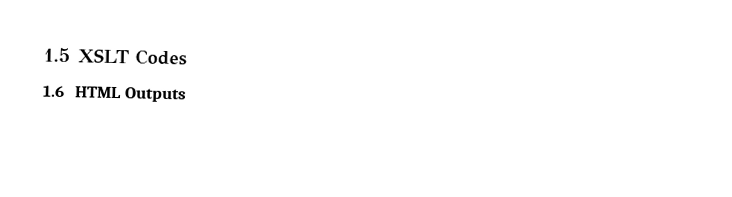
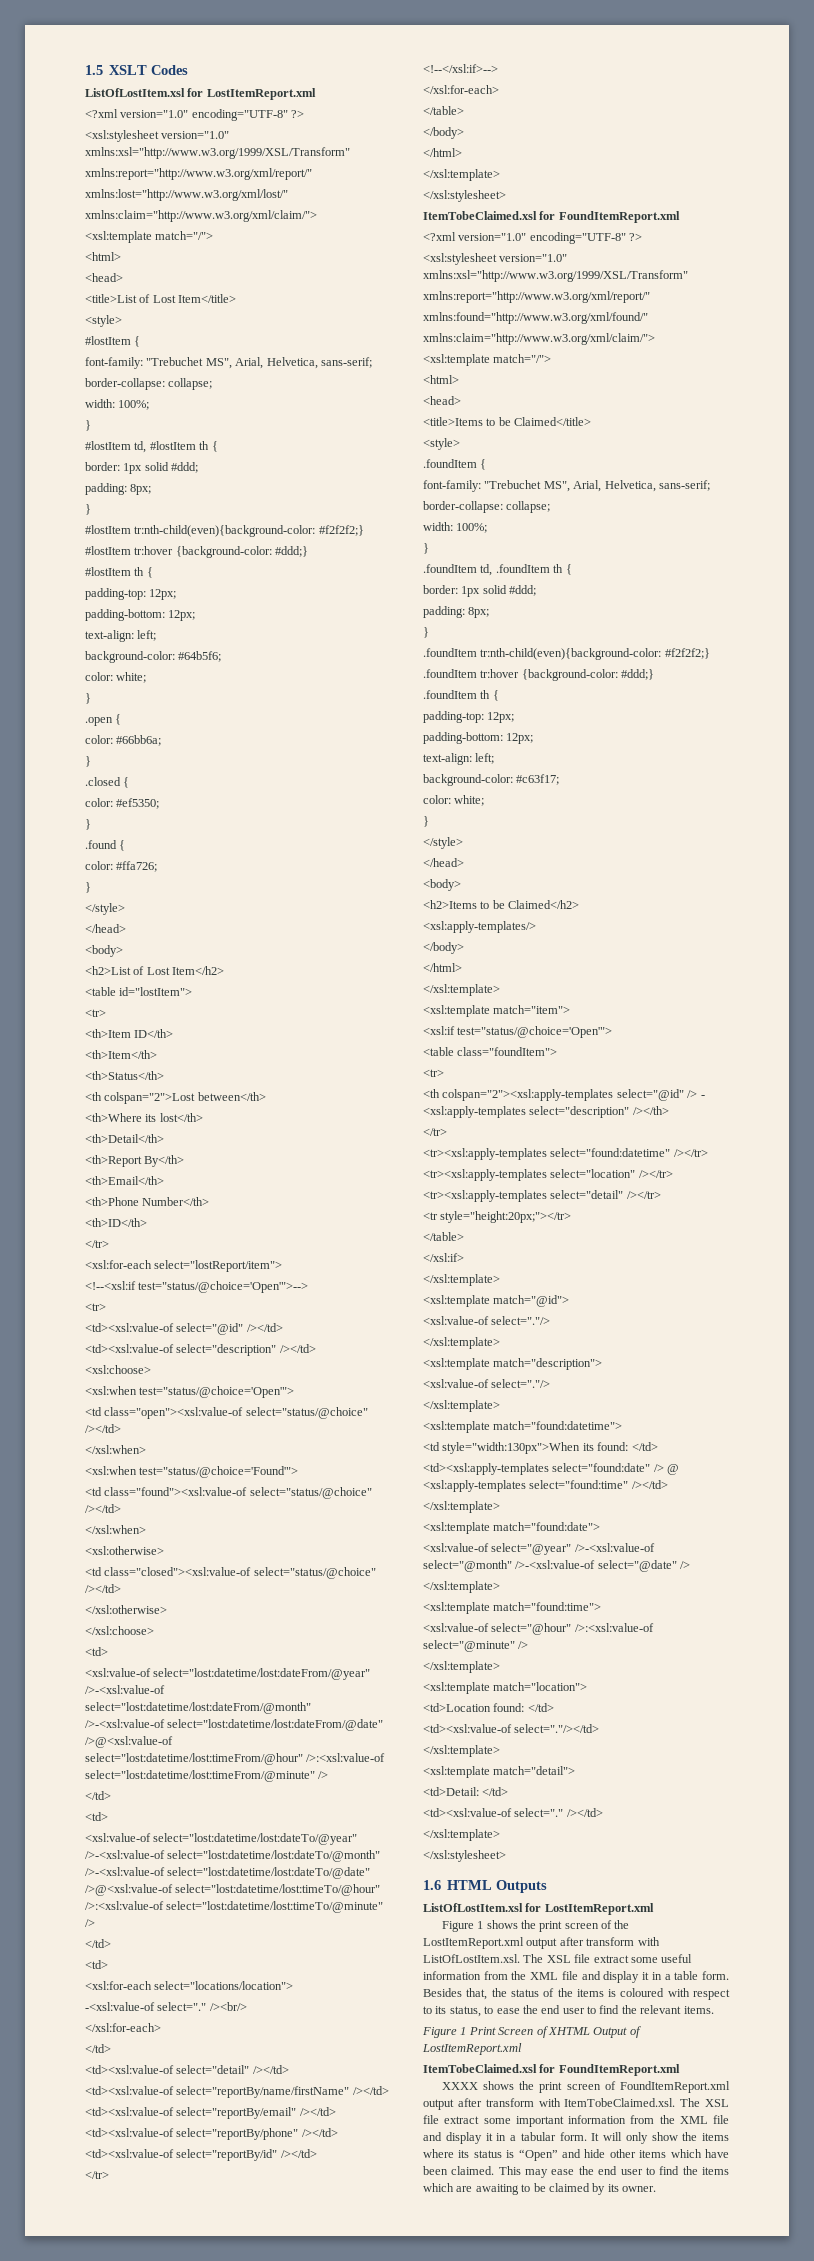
  1.5 XSLT Codes
+ ListOfLostItem.xsl for LostItemReport.xml
+ <?xml version="1.0" encoding="UTF-8" ?>
+ <xsl:stylesheet version="1.0" xmlns:xsl="http://www.w3.org/1999/XSL/Transform"
+ xmlns:report="http://www.w3.org/xml/report/"
+ xmlns:lost="http://www.w3.org/xml/lost/"
+ xmlns:claim="http://www.w3.org/xml/claim/">
+ <xsl:template match="/">
+ <html>
+ <head>
+ <title>List of Lost Item</title>
+ <style>
+ #lostItem {
+ font-family: "Trebuchet MS", Arial, Helvetica, sans-serif;
+ border-collapse: collapse;
+ width: 100%;
+ }
+ #lostItem td, #lostItem th {
+ border: 1px solid #ddd;
+ padding: 8px;
+ }
+ #lostItem tr:nth-child(even){background-color: #f2f2f2;}
+ #lostItem tr:hover {background-color: #ddd;}
+ #lostItem th {
+ padding-top: 12px;
+ padding-bottom: 12px;
+ text-align: left;
+ background-color: #64b5f6;
+ color: white;
+ }
+ .open {
+ color: #66bb6a;
+ }
+ .closed {
+ color: #ef5350;
+ }
+ .found {
+ color: #ffa726;
+ }
+ </style>
+ </head>
+ <body>
+ <h2>List of Lost Item</h2>
+ <table id="lostItem">
+ <tr>
+ <th>Item ID</th>
+ <th>Item</th>
+ <th>Status</th>
+ <th colspan="2">Lost between</th>
+ <th>Where its lost</th>
+ <th>Detail</th>
+ <th>Report By</th>
+ <th>Email</th>
+ <th>Phone Number</th>
+ <th>ID</th>
+ </tr>
+ <xsl:for-each select="lostReport/item">
+ <!--<xsl:if test="status/@choice='Open'">-->
+ <tr>
+ <td><xsl:value-of select="@id" /></td>
+ <td><xsl:value-of select="description" /></td>
+ <xsl:choose>
+ <xsl:when test="status/@choice='Open'">
+ <td class="open"><xsl:value-of select="status/@choice" /></td>
+ </xsl:when>
+ <xsl:when test="status/@choice='Found'">
+ <td class="found"><xsl:value-of select="status/@choice" /></td>
+ </xsl:when>
+ <xsl:otherwise>
+ <td class="closed"><xsl:value-of select="status/@choice" /></td>
+ </xsl:otherwise>
+ </xsl:choose>
+ <td>
+ <xsl:value-of select="lost:datetime/lost:dateFrom/@year" />-<xsl:value-of select="lost:datetime/lost:dateFrom/@month" />-<xsl:value-of select="lost:datetime/lost:dateFrom/@date" />@<xsl:value-of select="lost:datetime/lost:timeFrom/@hour" />:<xsl:value-of select="lost:datetime/lost:timeFrom/@minute" />
+ </td>
+ <td>
+ <xsl:value-of select="lost:datetime/lost:dateTo/@year" />-<xsl:value-of select="lost:datetime/lost:dateTo/@month" />-<xsl:value-of select="lost:datetime/lost:dateTo/@date" />@<xsl:value-of select="lost:datetime/lost:timeTo/@hour" />:<xsl:value-of select="lost:datetime/lost:timeTo/@minute" />
+ </td>
+ <td>
+ <xsl:for-each select="locations/location">
+ -<xsl:value-of select="." /><br/>
+ </xsl:for-each>
+ </td>
+ <td><xsl:value-of select="detail" /></td>
+ <td><xsl:value-of select="reportBy/name/firstName" /></td>
+ <td><xsl:value-of select="reportBy/email" /></td>
+ <td><xsl:value-of select="reportBy/phone" /></td>
+ <td><xsl:value-of select="reportBy/id" /></td>
+ </tr>
+ <!--</xsl:if>-->
+ </xsl:for-each>
+ </table>
+ </body>
+ </html>
+ </xsl:template>
+ </xsl:stylesheet>
+ ItemTobeClaimed.xsl for FoundItemReport.xml
+ <?xml version="1.0" encoding="UTF-8" ?>
+ <xsl:stylesheet version="1.0" xmlns:xsl="http://www.w3.org/1999/XSL/Transform"
+ xmlns:report="http://www.w3.org/xml/report/"
+ xmlns:found="http://www.w3.org/xml/found/"
+ xmlns:claim="http://www.w3.org/xml/claim/">
+ <xsl:template match="/">
+ <html>
+ <head>
+ <title>Items to be Claimed</title>
+ <style>
+ .foundItem {
+ font-family: "Trebuchet MS", Arial, Helvetica, sans-serif;
+ border-collapse: collapse;
+ width: 100%;
+ }
+ .foundItem td, .foundItem th {
+ border: 1px solid #ddd;
+ padding: 8px;
+ }
+ .foundItem tr:nth-child(even){background-color: #f2f2f2;}
+ .foundItem tr:hover {background-color: #ddd;}
+ .foundItem th {
+ padding-top: 12px;
+ padding-bottom: 12px;
+ text-align: left;
+ background-color: #c63f17;
+ color: white;
+ }
+ </style>
+ </head>
+ <body>
+ <h2>Items to be Claimed</h2>
+ <xsl:apply-templates/>
+ </body>
+ </html>
+ </xsl:template>
+ <xsl:template match="item">
+ <xsl:if test="status/@choice='Open'">
+ <table class="foundItem">
+ <tr>
+ <th colspan="2"><xsl:apply-templates select="@id" /> - <xsl:apply-templates select="description" /></th>
+ </tr>
+ <tr><xsl:apply-templates select="found:datetime" /></tr>
+ <tr><xsl:apply-templates select="location" /></tr>
+ <tr><xsl:apply-templates select="detail" /></tr>
+ <tr style="height:20px;"></tr>
+ </table>
+ </xsl:if>
+ </xsl:template>
+ <xsl:template match="@id">
+ <xsl:value-of select="."/>
+ </xsl:template>
+ <xsl:template match="description">
+ <xsl:value-of select="."/>
+ </xsl:template>
+ <xsl:template match="found:datetime">
+ <td style="width:130px">When its found: </td>
+ <td><xsl:apply-templates select="found:date" /> @ <xsl:apply-templates select="found:time" /></td>
+ </xsl:template>
+ <xsl:template match="found:date">
+ <xsl:value-of select="@year" />-<xsl:value-of select="@month" />-<xsl:value-of select="@date" />
+ </xsl:template>
+ <xsl:template match="found:time">
+ <xsl:value-of select="@hour" />:<xsl:value-of select="@minute" />
+ </xsl:template>
+ <xsl:template match="location">
+ <td>Location found: </td>
+ <td><xsl:value-of select="."/></td>
+ </xsl:template>
+ <xsl:template match="detail">
+ <td>Detail: </td>
+ <td><xsl:value-of select="." /></td>
+ </xsl:template>
+ </xsl:stylesheet>
  1.6 HTML Outputs
+ ListOfLostItem.xsl for LostItemReport.xml
+ Figure 1 shows the print screen of the LostItemReport.xml output after transform with ListOfLostItem.xsl. The XSL file extract some useful information from the XML file and display it in a table form. Besides that, the status of the items is coloured with respect to its status, to ease the end user to find the relevant items.
+ Figure 1 Print Screen of XHTML Output of LostItemReport.xml
+ ItemTobeClaimed.xsl for FoundItemReport.xml
+ XXXX shows the print screen of FoundItemReport.xml output after transform with ItemTobeClaimed.xsl. The XSL file extract some important information from the XML file and display it in a tabular form. It will only show the items where its status is “Open” and hide other items which have been claimed. This may ease the end user to find the items which are awaiting to be claimed by its owner.

